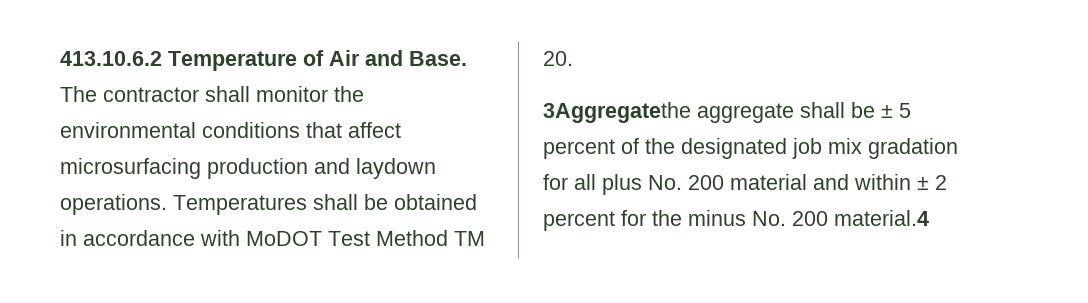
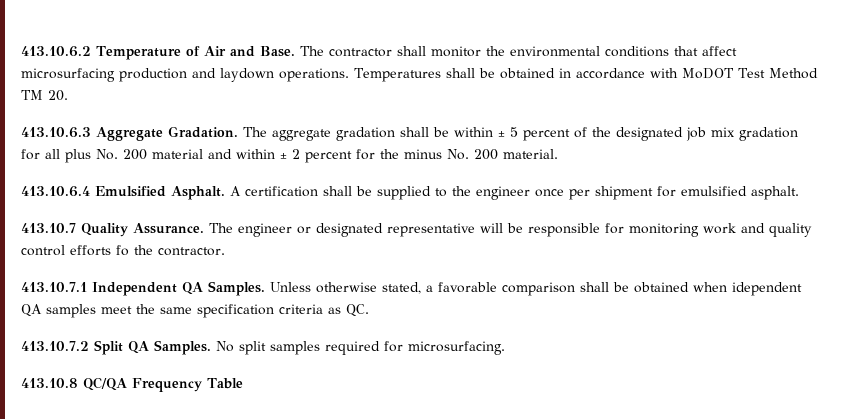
- 3Aggregatethe aggregate shall be ± 5 percent of the designated job mix gradation for all plus No. 200 material and within ± 2 percent for the minus No. 200 material.4
+ 413.10.6.3 Aggregate Gradation. The aggregate gradation shall be within ± 5 percent of the designated job mix gradation for all plus No. 200 material and within ± 2 percent for the minus No. 200 material.
+ 413.10.6.4 Emulsified Asphalt. A certification shall be supplied to the engineer once per shipment for emulsified asphalt.
+ 413.10.7 Quality Assurance. The engineer or designated representative will be responsible for monitoring work and quality control efforts fo the contractor.
+ 413.10.7.1 Independent QA Samples. Unless otherwise stated, a favorable comparison shall be obtained when idependent QA samples meet the same specification criteria as QC.
+ 413.10.7.2 Split QA Samples. No split samples required for microsurfacing.
+ 413.10.8 QC/QA Frequency Table

